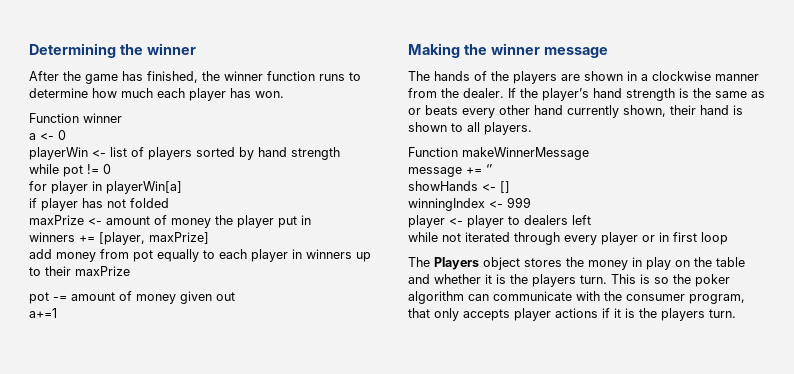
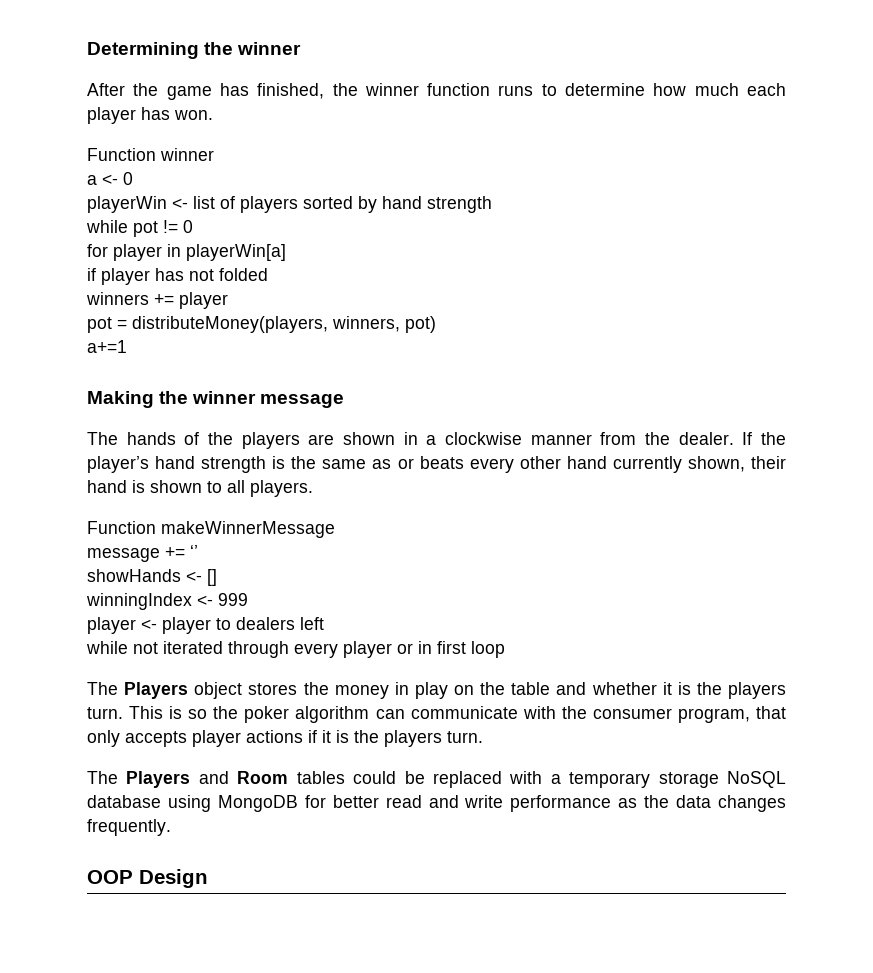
- maxPrize <- amount of money the player put in
- winners += [player, maxPrize]
- add money from pot equally to each player in winners up to their maxPrize
- pot -= amount of money given out
+ winners += player
+ pot = distributeMoney(players, winners, pot)
+ The Players and Room tables could be replaced with a temporary storage NoSQL database using MongoDB for better read and write performance as the data changes frequently.
+ OOP Design

